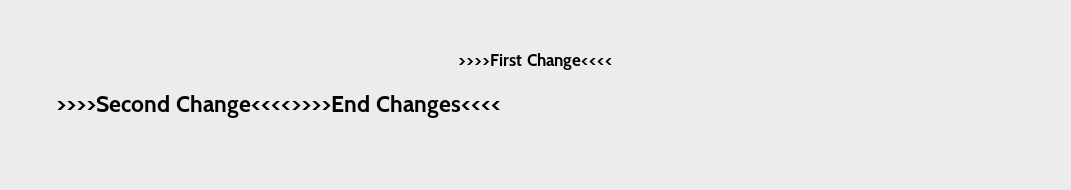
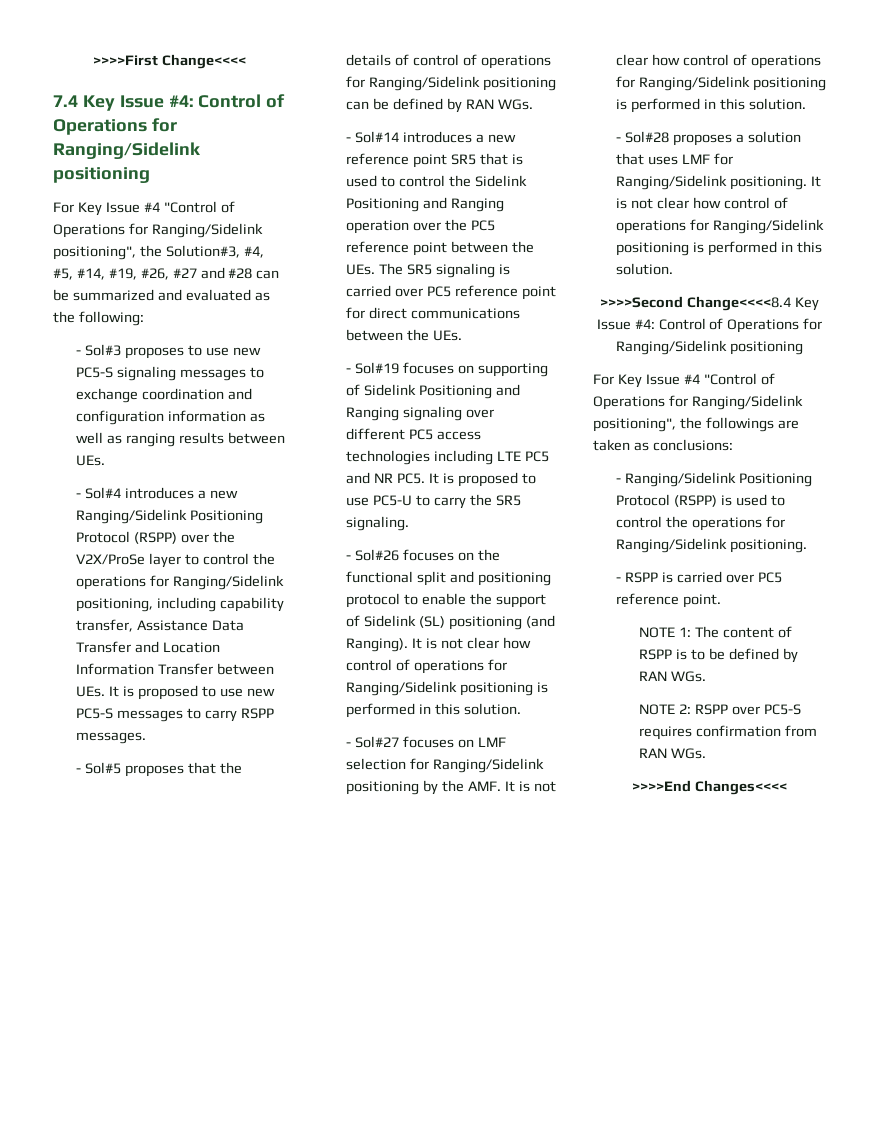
- >>>>Second Change<<<<>>>>End Changes<<<<
+ 7.4 Key Issue #4: Control of Operations for Ranging/Sidelink positioning
+ For Key Issue #4 "Control of Operations for Ranging/Sidelink positioning", the Solution#3, #4, #5, #14, #19, #26, #27 and #28 can be summarized and evaluated as the following:
+ - Sol#3 proposes to use new PC5-S signaling messages to exchange coordination and configuration information as well as ranging results between UEs.
+ - Sol#4 introduces a new Ranging/Sidelink Positioning Protocol (RSPP) over the V2X/ProSe layer to control the operations for Ranging/Sidelink positioning, including capability transfer, Assistance Data Transfer and Location Information Transfer between UEs. It is proposed to use new PC5-S messages to carry RSPP messages.
+ - Sol#5 proposes that the details of control of operations for Ranging/Sidelink positioning can be defined by RAN WGs.
+ - Sol#14 introduces a new reference point SR5 that is used to control the Sidelink Positioning and Ranging operation over the PC5 reference point between the UEs. The SR5 signaling is carried over PC5 reference point for direct communications between the UEs.
+ - Sol#19 focuses on supporting of Sidelink Positioning and Ranging signaling over different PC5 access technologies including LTE PC5 and NR PC5. It is proposed to use PC5-U to carry the SR5 signaling.
+ - Sol#26 focuses on the functional split and positioning protocol to enable the support of Sidelink (SL) positioning (and Ranging). It is not clear how control of operations for Ranging/Sidelink positioning is performed in this solution.
+ - Sol#27 focuses on LMF selection for Ranging/Sidelink positioning by the AMF. It is not clear how control of operations for Ranging/Sidelink positioning is performed in this solution.
+ - Sol#28 proposes a solution that uses LMF for Ranging/Sidelink positioning. It is not clear how control of operations for Ranging/Sidelink positioning is performed in this solution.
+ >>>>Second Change<<<<8.4 Key Issue #4: Control of Operations for Ranging/Sidelink positioning
+ For Key Issue #4 "Control of Operations for Ranging/Sidelink positioning", the followings are taken as conclusions:
+ - Ranging/Sidelink Positioning Protocol (RSPP) is used to control the operations for Ranging/Sidelink positioning.
+ - RSPP is carried over PC5 reference point.
+ NOTE 1: The content of RSPP is to be defined by RAN WGs.
+ NOTE 2: RSPP over PC5-S requires confirmation from RAN WGs.
+ >>>>End Changes<<<<

